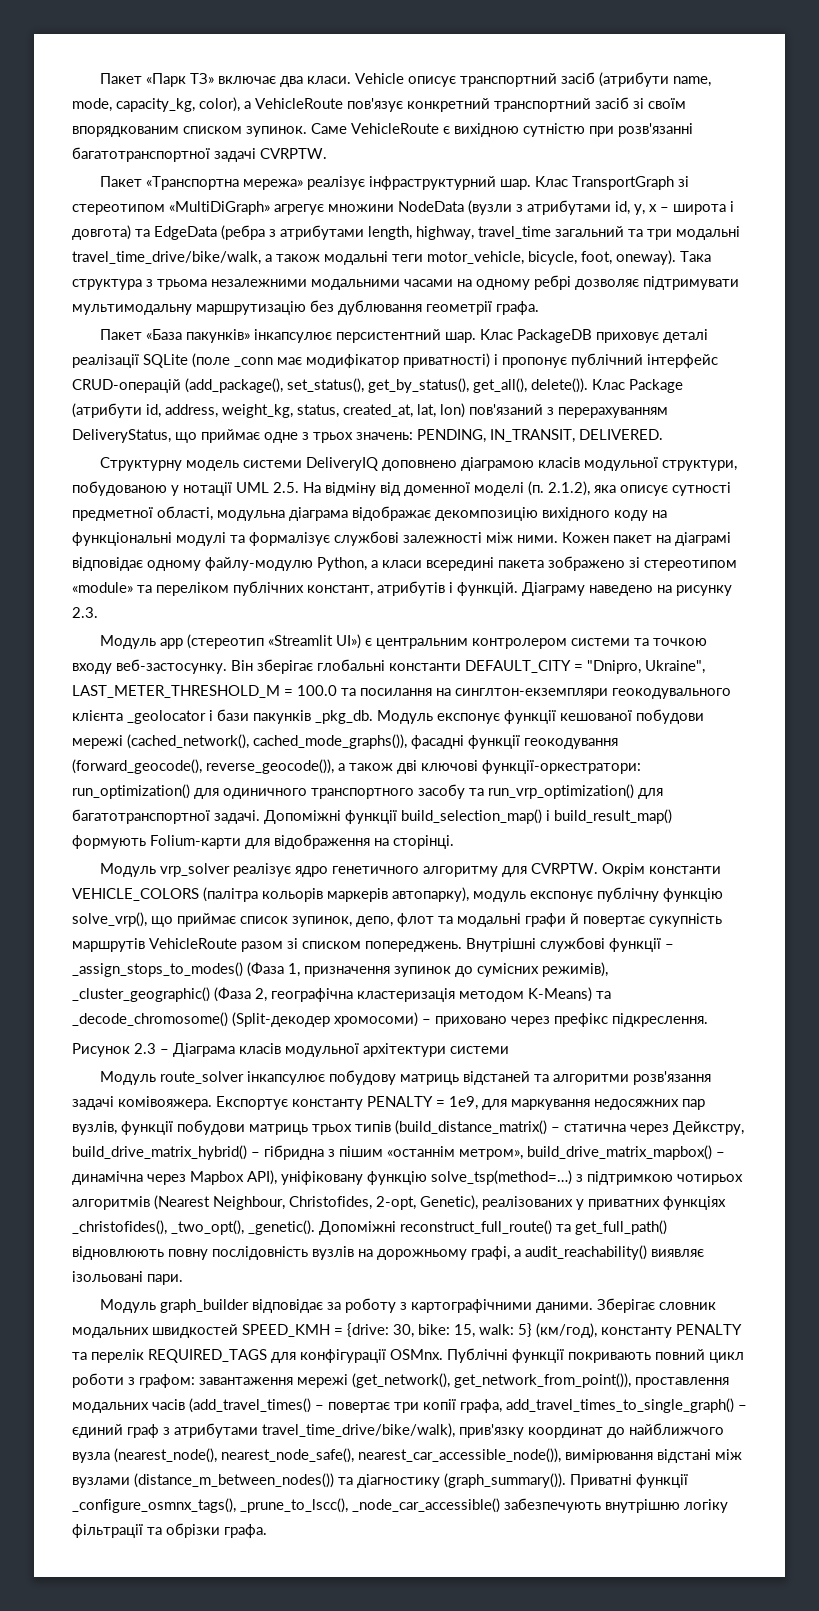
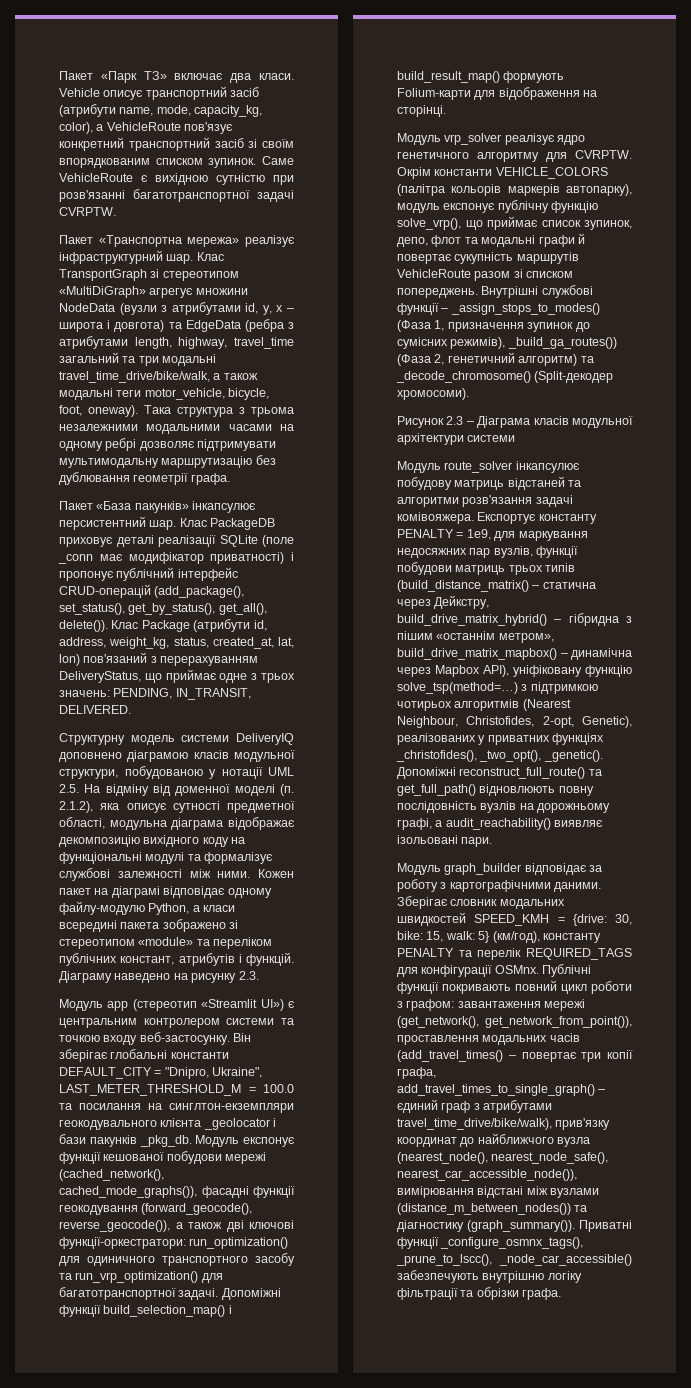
- Внутрішні службові функції – _assign_stops_to_modes() (Фаза 1, призначення зупинок до сумісних режимів), _cluster_geographic() (Фаза 2, географічна кластеризація методом K-Means) та _decode_chromosome() (Split-декодер хромосоми) – приховано через префікс підкреслення.
+ Внутрішні службові функції – _assign_stops_to_modes() (Фаза 1, призначення зупинок до сумісних режимів), _build_ga_routes()) (Фаза 2, генетичний алгоритм) та _decode_chromosome() (Split-декодер хромосоми).

